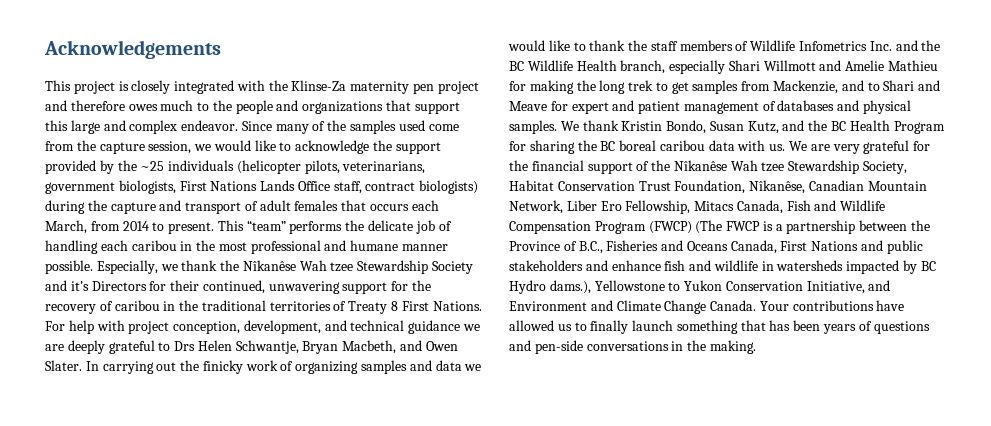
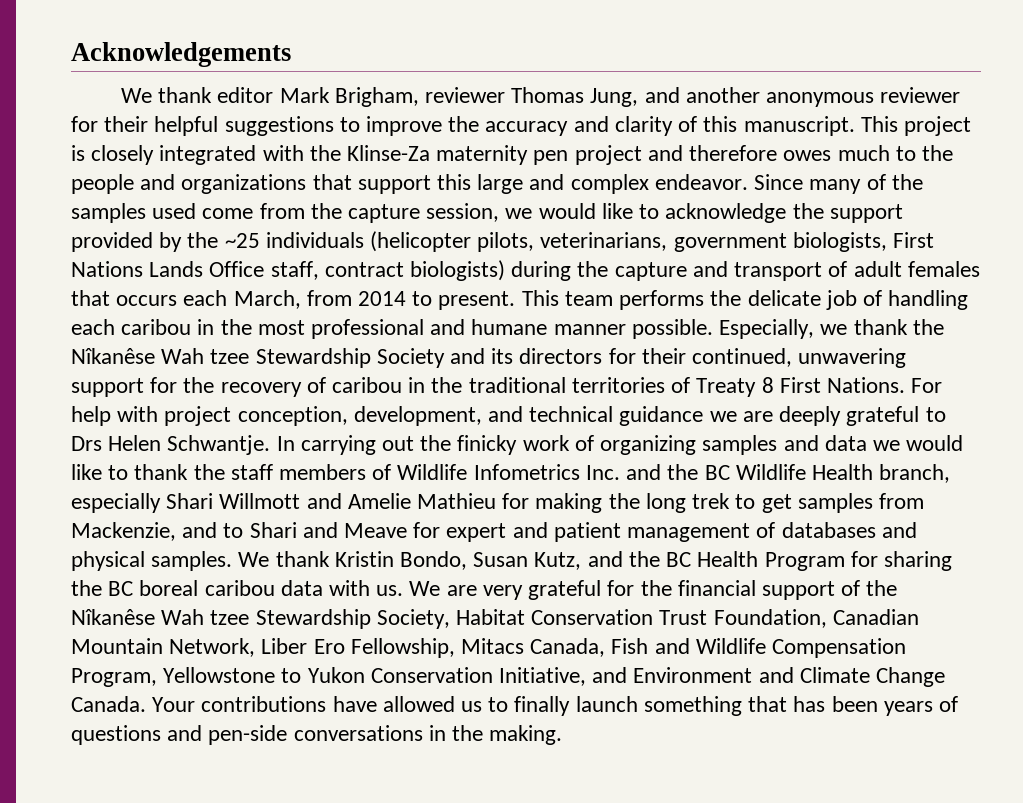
+ We thank editor Mark Brigham, reviewer Thomas Jung, and another anonymous reviewer for their helpful suggestions to improve the accuracy and clarity of this manuscript.
- This “team” performs the delicate job of handling each caribou in the most professional and humane manner possible.
+ This team performs the delicate job of handling each caribou in the most professional and humane manner possible.
- Especially, we thank the Nîkanêse Wah tzee Stewardship Society and it’s Directors for their continued, unwavering support for the recovery of caribou in the traditional territories of Treaty 8 First Nations.
+ Especially, we thank the Nîkanêse Wah tzee Stewardship Society and its directors for their continued, unwavering support for the recovery of caribou in the traditional territories of Treaty 8 First Nations.
- For help with project conception, development, and technical guidance we are deeply grateful to Drs Helen Schwantje, Bryan Macbeth, and Owen Slater.
+ For help with project conception, development, and technical guidance we are deeply grateful to Drs Helen Schwantje.
- We are very grateful for the financial support of the Nîkanêse Wah tzee Stewardship Society, Habitat Conservation Trust Foundation, Nîkanêse, Canadian Mountain Network, Liber Ero Fellowship, Mitacs Canada, Fish and Wildlife Compensation Program (FWCP) (The FWCP is a partnership between the Province of B.C., Fisheries and Oceans Canada, First Nations and public stakeholders and enhance fish and wildlife in watersheds impacted by BC Hydro dams.), Yellowstone to Yukon Conservation Initiative, and Environment and Climate Change Canada.
+ We are very grateful for the financial support of the Nîkanêse Wah tzee Stewardship Society, Habitat Conservation Trust Foundation, Canadian Mountain Network, Liber Ero Fellowship, Mitacs Canada, Fish and Wildlife Compensation Program, Yellowstone to Yukon Conservation Initiative, and Environment and Climate Change Canada.

